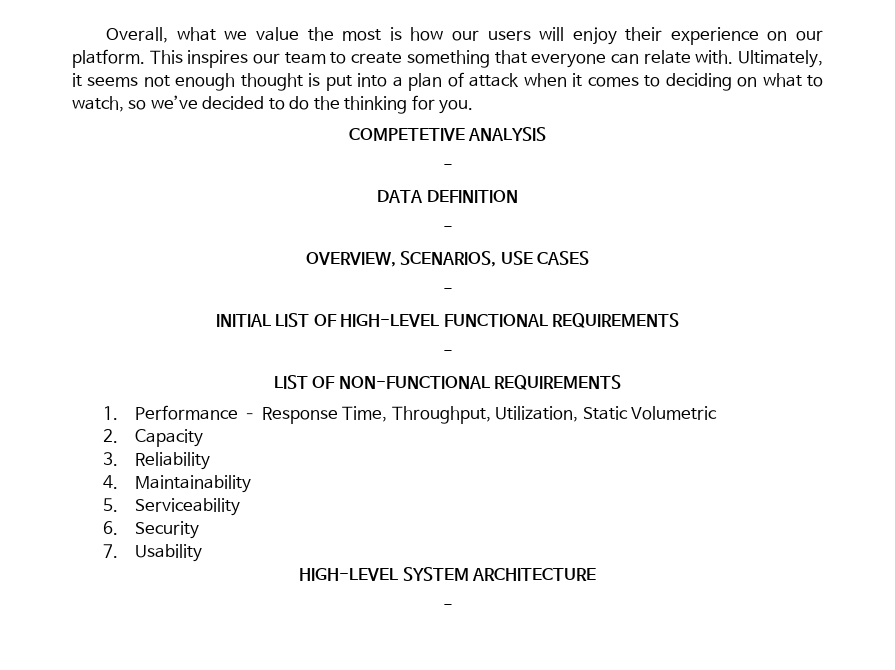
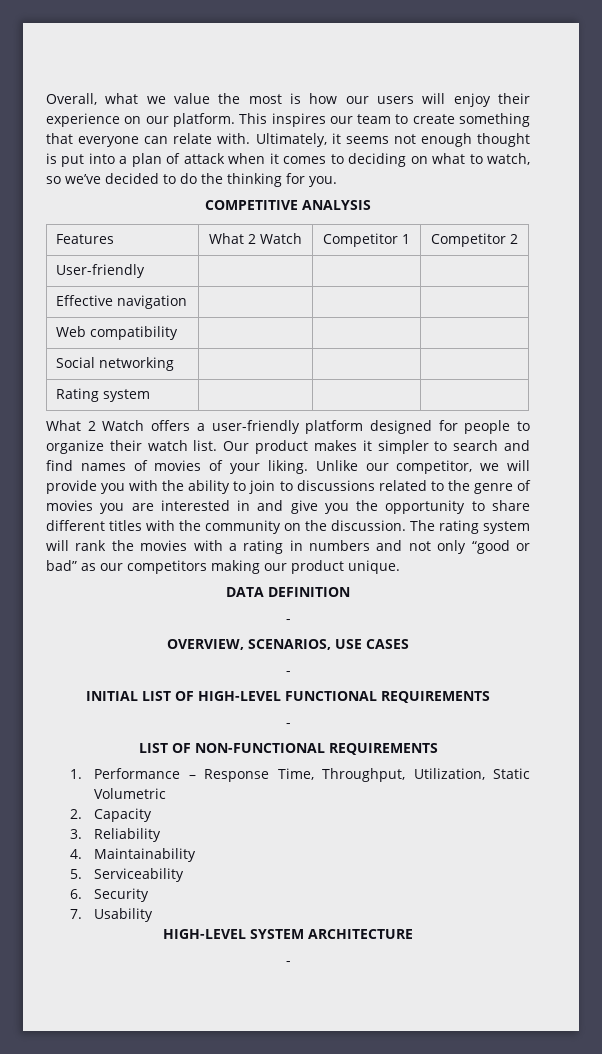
- COMPETETIVE ANALYSIS
- -
+ COMPETITIVE ANALYSIS
+ Features | What 2 Watch | Competitor 1 | Competitor 2
+ User-friendly | | |
+ Effective navigation | | |
+ Web compatibility | | |
+ Social networking | | |
+ Rating system | | |
+ What 2 Watch offers a user-friendly platform designed for people to organize their watch list. Our product makes it simpler to search and find names of movies of your liking. Unlike our competitor, we will provide you with the ability to join to discussions related to the genre of movies you are interested in and give you the opportunity to share different titles with the community on the discussion. The rating system will rank the movies with a rating in numbers and not only “good or bad” as our competitors making our product unique.

